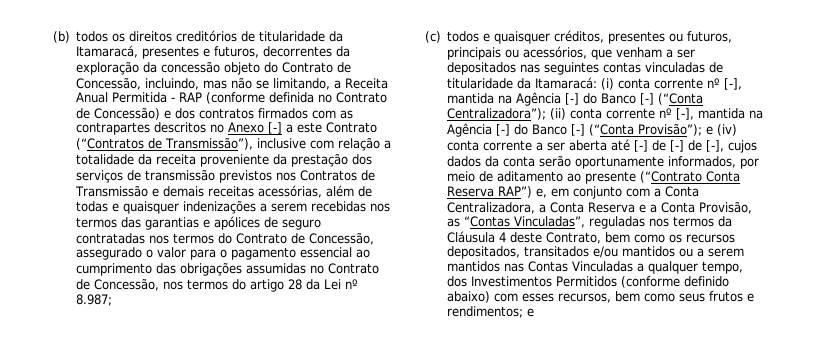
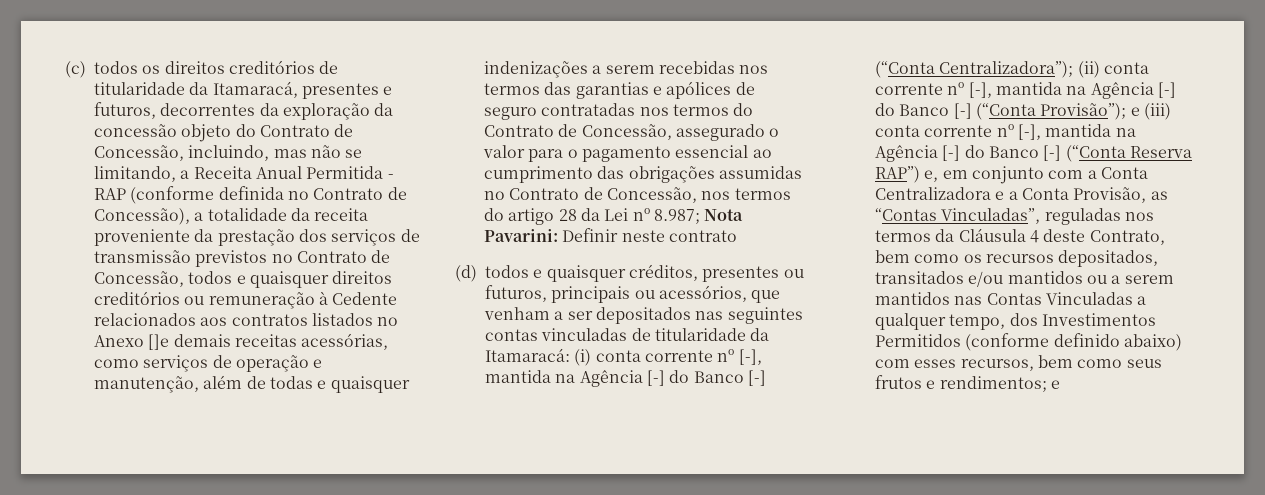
- (b) todos os direitos creditórios de titularidade da Itamaracá, presentes e futuros, decorrentes da exploração da concessão objeto do Contrato de Concessão, incluindo, mas não se limitando, a Receita Anual Permitida - RAP (conforme definida no Contrato de Concessão) e dos contratos firmados com as contrapartes descritos no Anexo [-] a este Contrato (“Contratos de Transmissão”), inclusive com relação a totalidade da receita proveniente da prestação dos serviços de transmissão previstos nos Contratos de Transmissão e demais receitas acessórias, além de todas e quaisquer indenizações a serem recebidas nos termos das garantias e apólices de seguro contratadas nos termos do Contrato de Concessão, assegurado o valor para o pagamento essencial ao cumprimento das obrigações assumidas no Contrato de Concessão, nos termos do artigo 28 da Lei nº 8.987;
- (c) todos e quaisquer créditos, presentes ou futuros, principais ou acessórios, que venham a ser depositados nas seguintes contas vinculadas de titularidade da Itamaracá:
+ (c) todos os direitos creditórios de titularidade da Itamaracá, presentes e futuros, decorrentes da exploração da concessão objeto do Contrato de Concessão, incluindo, mas não se limitando, a Receita Anual Permitida - RAP (conforme definida no Contrato de Concessão), a totalidade da receita proveniente da prestação dos serviços de transmissão previstos no Contrato de Concessão, todos e quaisquer direitos creditórios ou remuneração à Cedente relacionados aos contratos listados no Anexo []e demais receitas acessórias, como serviços de operação e manutenção, além de todas e quaisquer indenizações a serem recebidas nos termos das garantias e apólices de seguro contratadas nos termos do Contrato de Concessão, assegurado o valor para o pagamento essencial ao cumprimento das obrigações assumidas no Contrato de Concessão, nos termos do artigo 28 da Lei nº 8.987; Nota Pavarini: Definir neste contrato
+ (d) todos e quaisquer créditos, presentes ou futuros, principais ou acessórios, que venham a ser depositados nas seguintes contas vinculadas de titularidade da Itamaracá:
- e (iv) conta corrente a ser aberta até [-] de [-] de [-], cujos dados da conta serão oportunamente informados, por meio de aditamento ao presente (“Contrato Conta Reserva RAP”) e, em conjunto com a Conta Centralizadora, a Conta Reserva e a Conta Provisão, as “Contas Vinculadas”, reguladas nos termos da Cláusula 4 deste Contrato, bem como os recursos depositados, transitados e/ou mantidos ou a serem mantidos nas Contas Vinculadas a qualquer tempo, dos Investimentos Permitidos (conforme definido abaixo) com esses recursos, bem como seus frutos e rendimentos;
+ e (iii) conta corrente nº [-], mantida na Agência [-] do Banco [-] (“Conta Reserva RAP”) e, em conjunto com a Conta Centralizadora e a Conta Provisão, as “Contas Vinculadas”, reguladas nos termos da Cláusula 4 deste Contrato, bem como os recursos depositados, transitados e/ou mantidos ou a serem mantidos nas Contas Vinculadas a qualquer tempo, dos Investimentos Permitidos (conforme definido abaixo) com esses recursos, bem como seus frutos e rendimentos;

